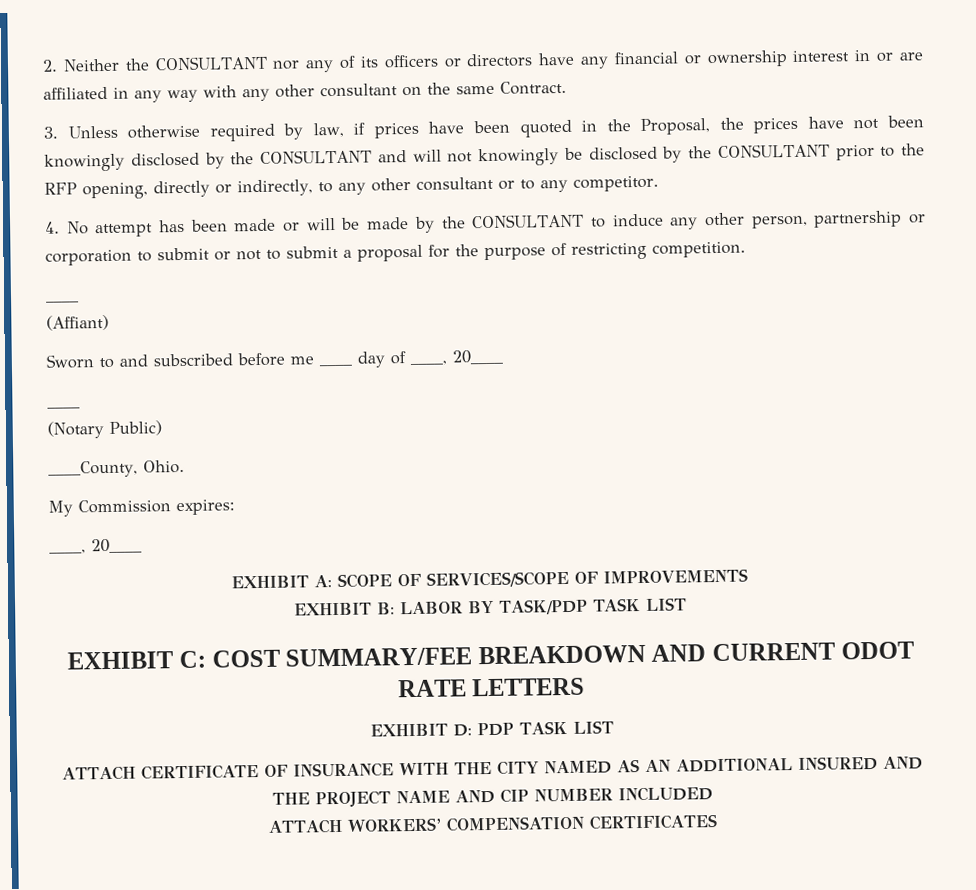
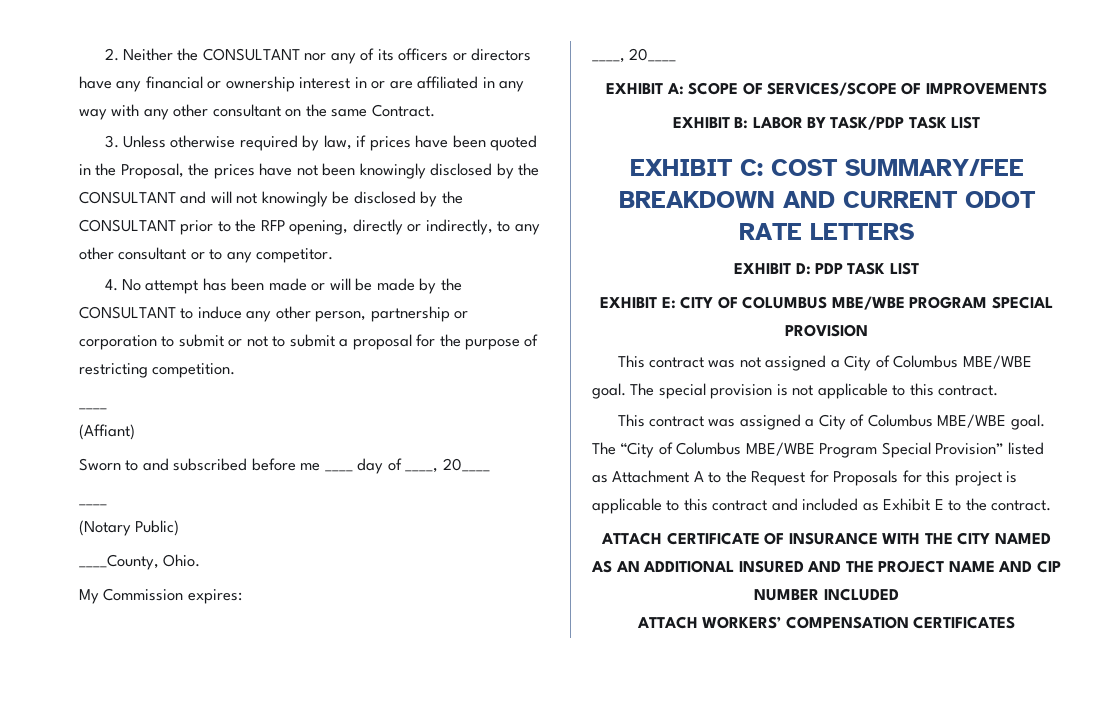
+ EXHIBIT E: CITY OF COLUMBUS MBE/WBE PROGRAM SPECIAL PROVISION
+ This contract was not assigned a City of Columbus MBE/WBE goal. The special provision is not applicable to this contract.
+ This contract was assigned a City of Columbus MBE/WBE goal. The “City of Columbus MBE/WBE Program Special Provision” listed as Attachment A to the Request for Proposals for this project is applicable to this contract and included as Exhibit E to the contract.

